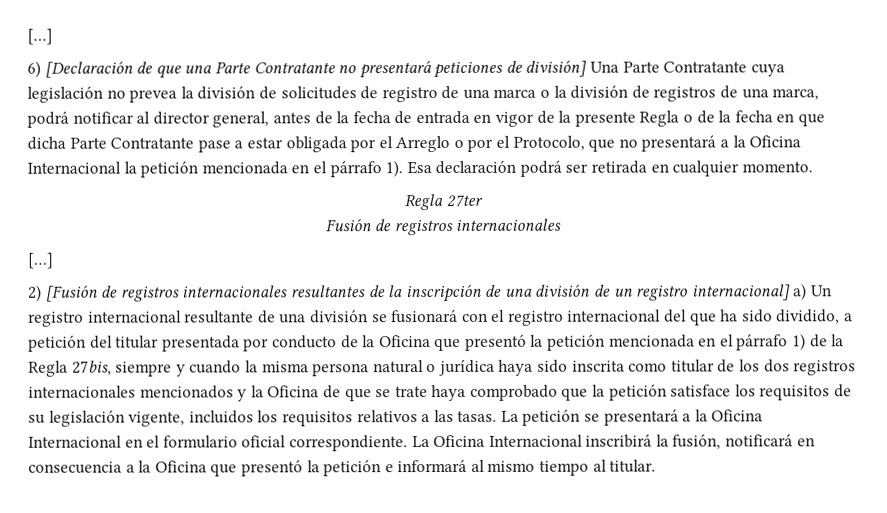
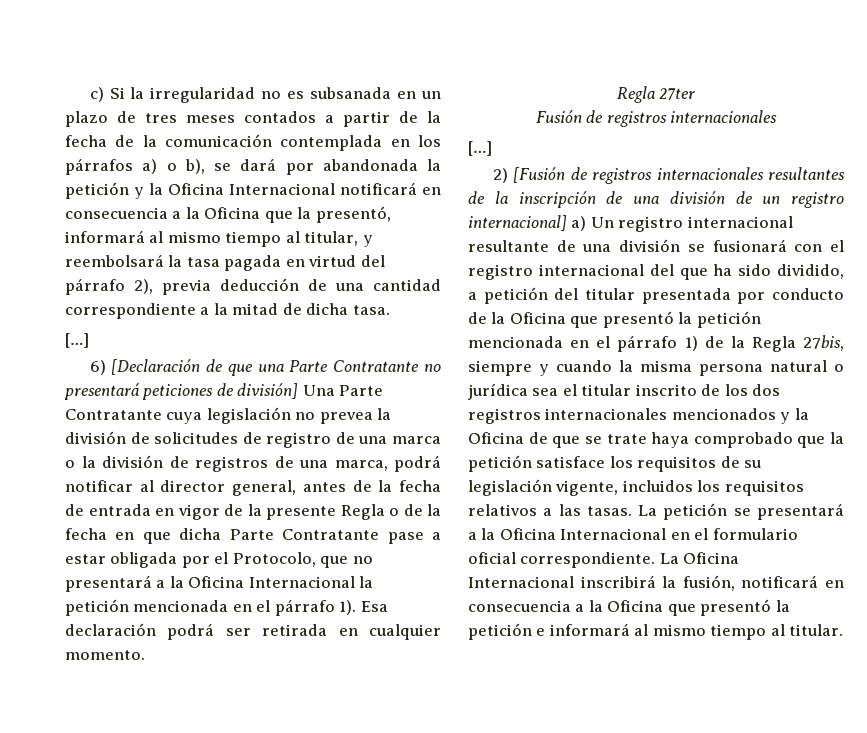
+ c) Si la irregularidad no es subsanada en un plazo de tres meses contados a partir de la fecha de la comunicación contemplada en los párrafos a) o b), se dará por abandonada la petición y la Oficina Internacional notificará en consecuencia a la Oficina que la presentó, informará al mismo tiempo al titular, y reembolsará la tasa pagada en virtud del párrafo 2), previa deducción de una cantidad correspondiente a la mitad de dicha tasa.
- 6) [Declaración de que una Parte Contratante no presentará peticiones de división] Una Parte Contratante cuya legislación no prevea la división de solicitudes de registro de una marca o la división de registros de una marca, podrá notificar al director general, antes de la fecha de entrada en vigor de la presente Regla o de la fecha en que dicha Parte Contratante pase a estar obligada por el Arreglo o por el Protocolo, que no presentará a la Oficina Internacional la petición mencionada en el párrafo 1).
+ 6) [Declaración de que una Parte Contratante no presentará peticiones de división] Una Parte Contratante cuya legislación no prevea la división de solicitudes de registro de una marca o la división de registros de una marca, podrá notificar al director general, antes de la fecha de entrada en vigor de la presente Regla o de la fecha en que dicha Parte Contratante pase a estar obligada por el Protocolo, que no presentará a la Oficina Internacional la petición mencionada en el párrafo 1).
- 2) [Fusión de registros internacionales resultantes de la inscripción de una división de un registro internacional] a) Un registro internacional resultante de una división se fusionará con el registro internacional del que ha sido dividido, a petición del titular presentada por conducto de la Oficina que presentó la petición mencionada en el párrafo 1) de la Regla 27bis, siempre y cuando la misma persona natural o jurídica haya sido inscrita como titular de los dos registros internacionales mencionados y la Oficina de que se trate haya comprobado que la petición satisface los requisitos de su legislación vigente, incluidos los requisitos relativos a las tasas.
+ 2) [Fusión de registros internacionales resultantes de la inscripción de una división de un registro internacional] a) Un registro internacional resultante de una división se fusionará con el registro internacional del que ha sido dividido, a petición del titular presentada por conducto de la Oficina que presentó la petición mencionada en el párrafo 1) de la Regla 27bis, siempre y cuando la misma persona natural o jurídica sea el titular inscrito de los dos registros internacionales mencionados y la Oficina de que se trate haya comprobado que la petición satisface los requisitos de su legislación vigente, incluidos los requisitos relativos a las tasas.

